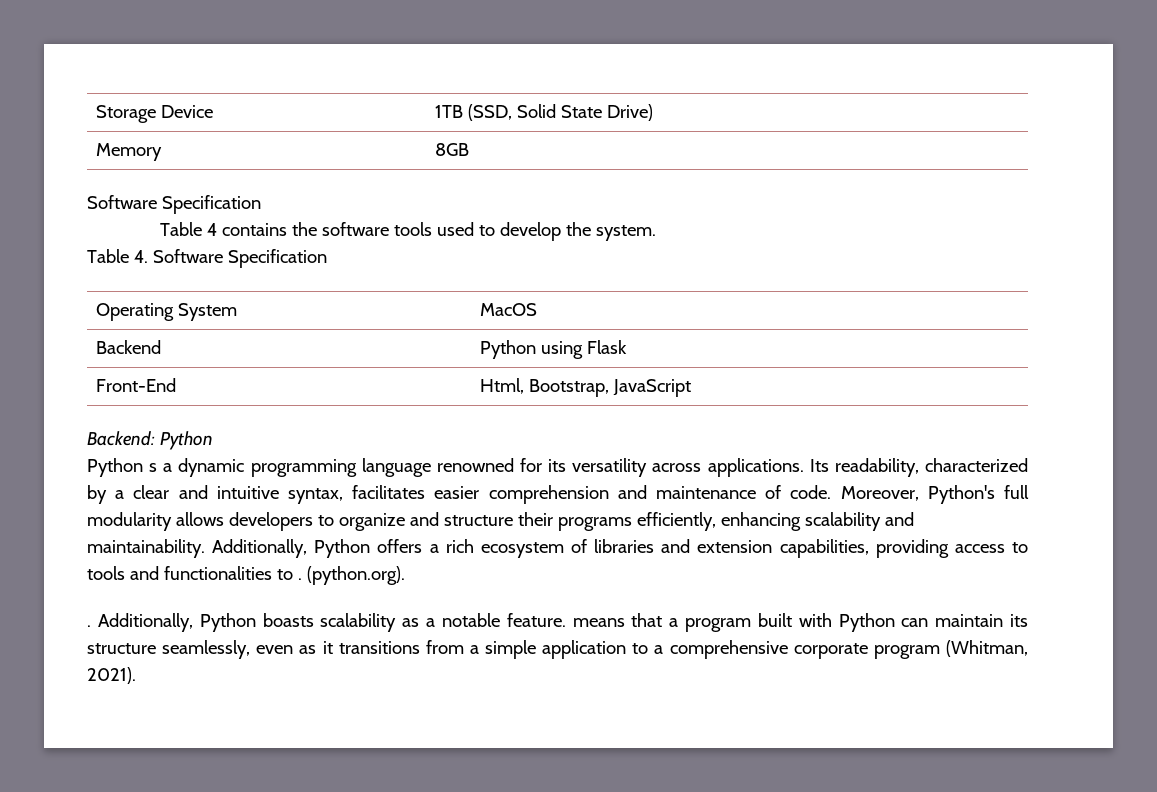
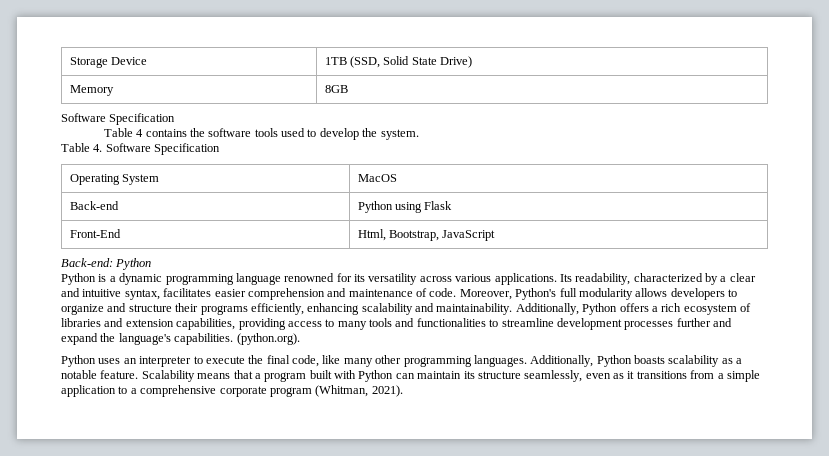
- Backend | Python using Flask
+ Back-end | Python using Flask
- Backend: Python
+ Back-end: Python
- Python s a dynamic programming language renowned for its versatility across applications.
+ Python is a dynamic programming language renowned for its versatility across various applications.
- Additionally, Python offers a rich ecosystem of libraries and extension capabilities, providing access to tools and functionalities to . (python.org).
- .
+ Additionally, Python offers a rich ecosystem of libraries and extension capabilities, providing access to many tools and functionalities to streamline development processes further and expand the language's capabilities. (python.org).
+ Python uses an interpreter to execute the final code, like many other programming languages.
- Additionally, Python boasts scalability as a notable feature. means that a program built with Python can maintain its structure seamlessly, even as it transitions from a simple application to a comprehensive corporate program (Whitman, 2021).
+ Additionally, Python boasts scalability as a notable feature. Scalability means that a program built with Python can maintain its structure seamlessly, even as it transitions from a simple application to a comprehensive corporate program (Whitman, 2021).

